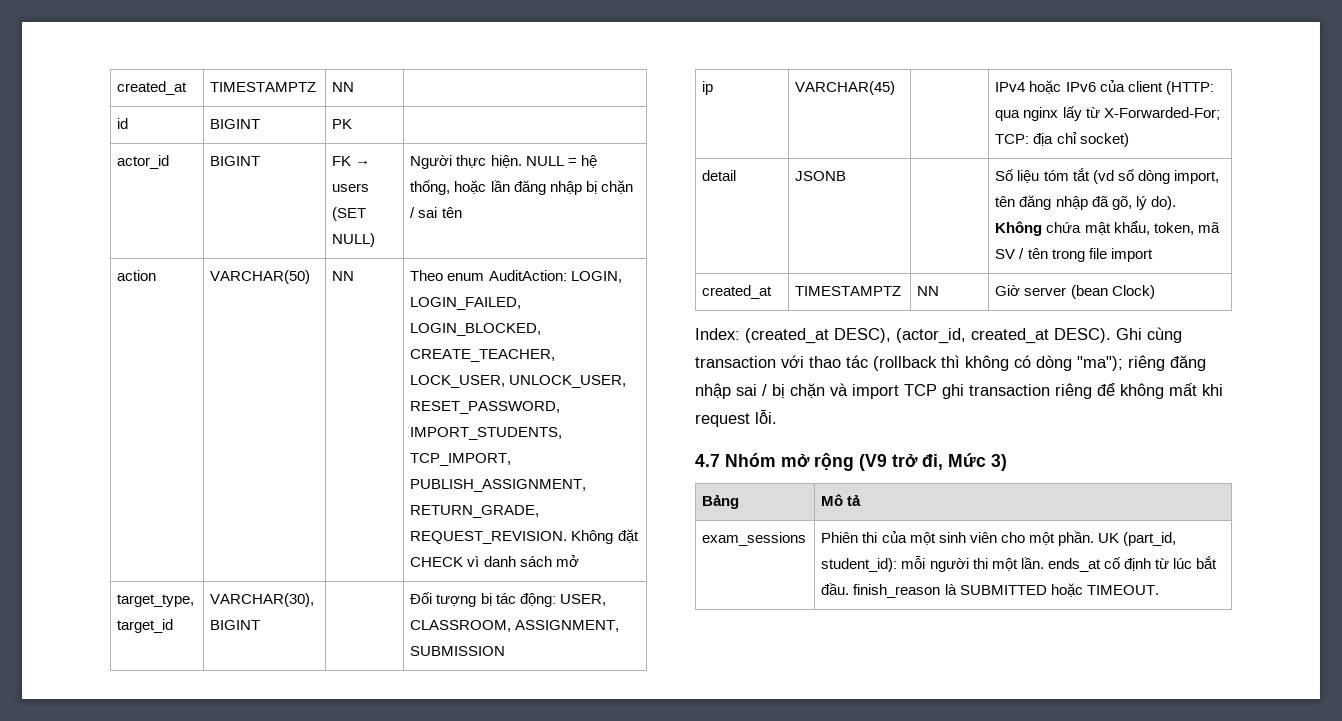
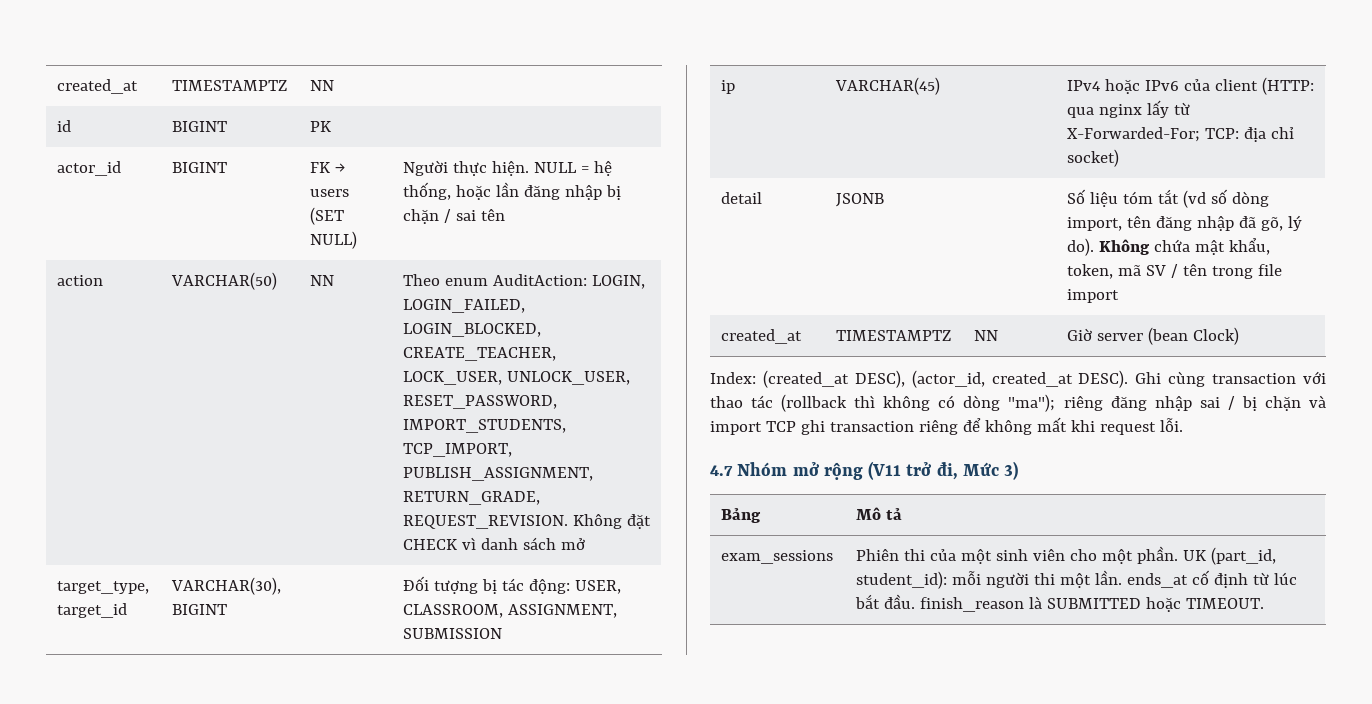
- 4.7 Nhóm mở rộng (V9 trở đi, Mức 3)
+ 4.7 Nhóm mở rộng (V11 trở đi, Mức 3)

